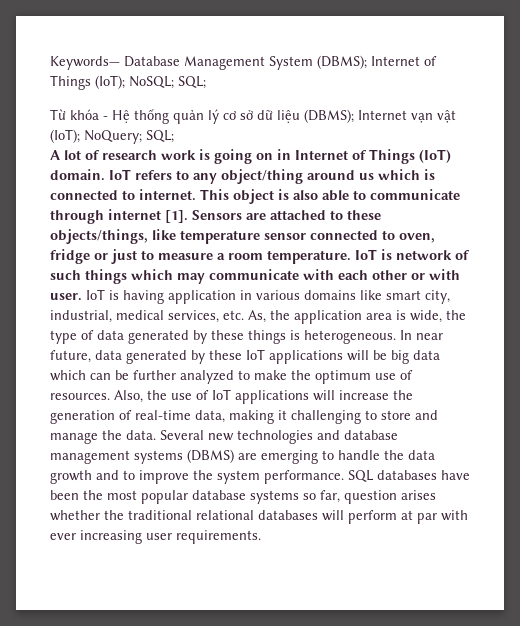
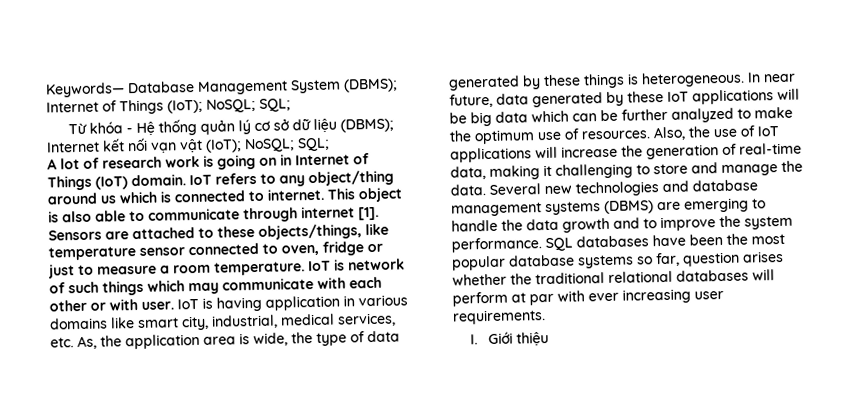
- Từ khóa - Hệ thống quản lý cơ sở dữ liệu (DBMS); Internet vạn vật (IoT); NoQuery; SQL;
+ Từ khóa - Hệ thống quản lý cơ sở dữ liệu (DBMS); Internet kết nối vạn vật (IoT); NoSQL; SQL;
+ I. Giới thiệu

